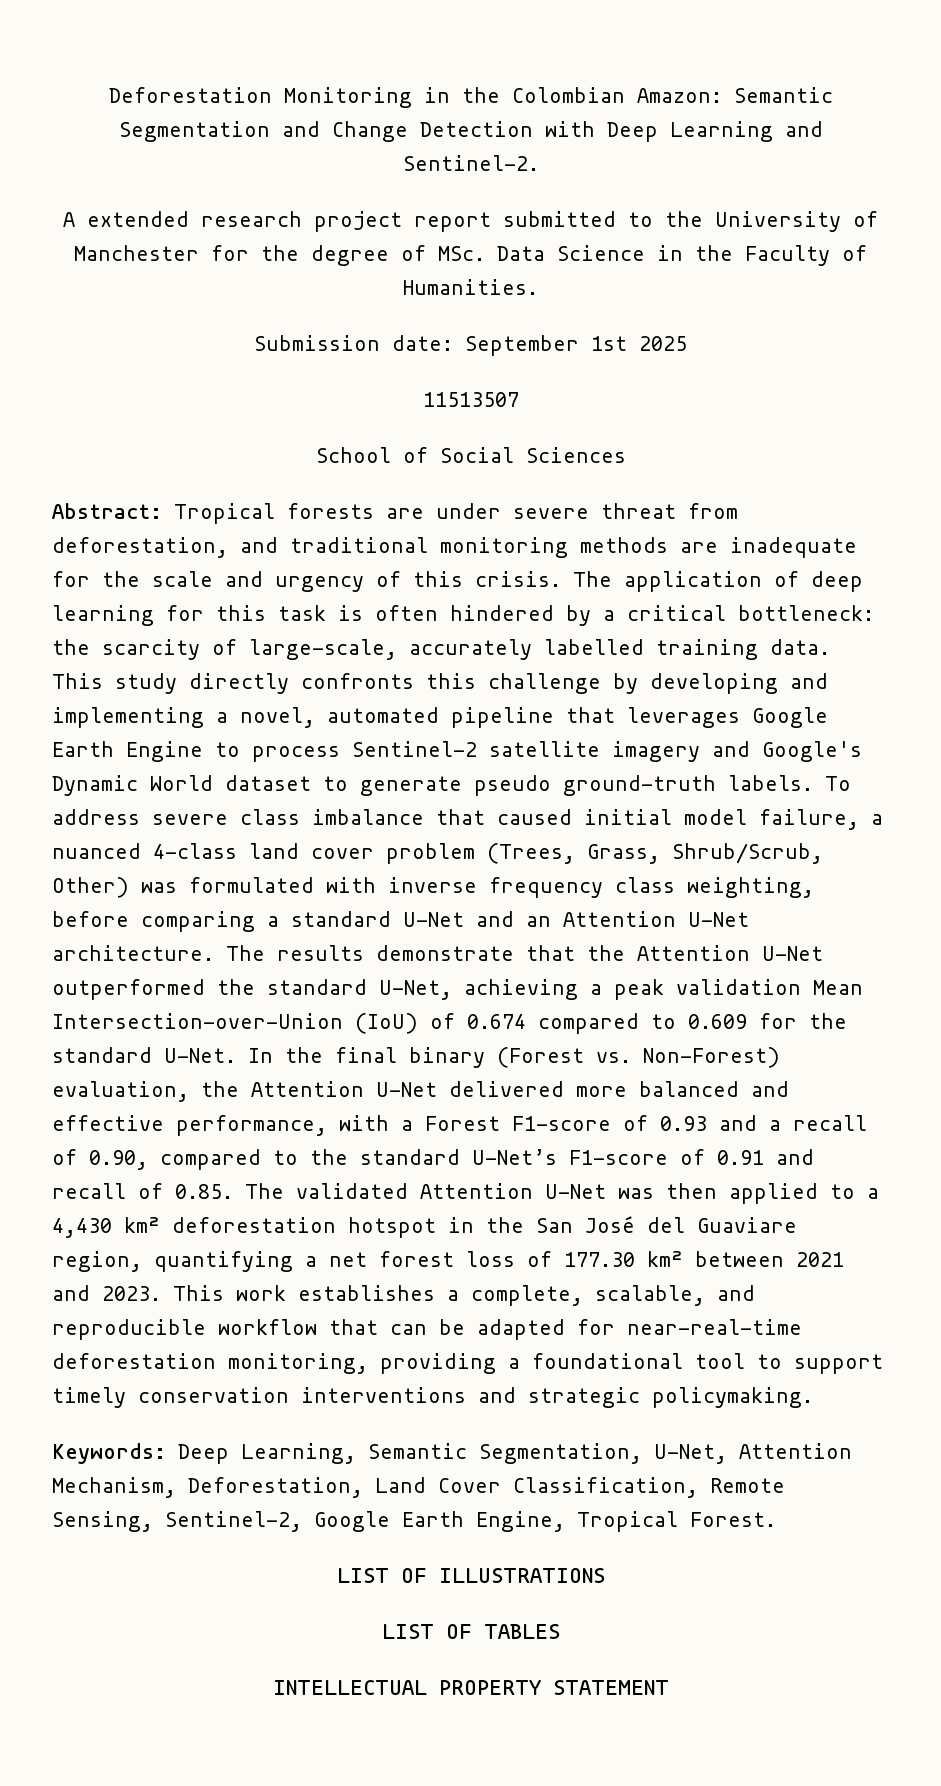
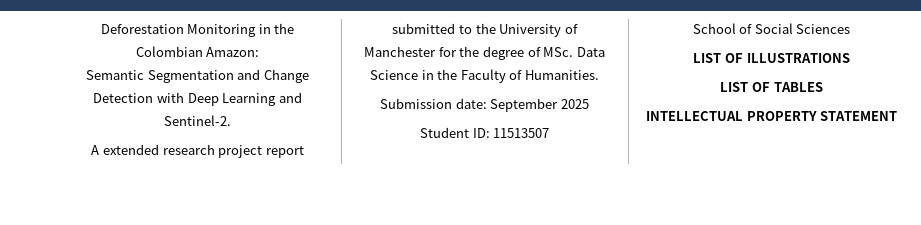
- Deforestation Monitoring in the Colombian Amazon: Semantic Segmentation and Change Detection with Deep Learning and Sentinel-2.
+ Deforestation Monitoring in the Colombian Amazon:
+ Semantic Segmentation and Change Detection with Deep Learning and Sentinel-2.
- Submission date: September 1st 2025
+ Submission date: September 2025
- 11513507
+ Student ID: 11513507
- Abstract: Tropical forests are under severe threat from deforestation, and traditional monitoring methods are inadequate for the scale and urgency of this crisis. The application of deep learning for this task is often hindered by a critical bottleneck: the scarcity of large-scale, accurately labelled training data. This study directly confronts this challenge by developing and implementing a novel, automated pipeline that leverages Google Earth Engine to process Sentinel-2 satellite imagery and Google's Dynamic World dataset to generate pseudo ground-truth labels. To address severe class imbalance that caused initial model failure, a nuanced 4-class land cover problem (Trees, Grass, Shrub/Scrub, Other) was formulated with inverse frequency class weighting, before comparing a standard U-Net and an Attention U-Net architecture. The results demonstrate that the Attention U-Net outperformed the standard U-Net, achieving a peak validation Mean Intersection-over-Union (IoU) of 0.674 compared to 0.609 for the standard U-Net. In the final binary (Forest vs. Non-Forest) evaluation, the Attention U-Net delivered more balanced and effective performance, with a Forest F1-score of 0.93 and a recall of 0.90, compared to the standard U-Net’s F1-score of 0.91 and recall of 0.85. The validated Attention U-Net was then applied to a 4,430 km² deforestation hotspot in the San José del Guaviare region, quantifying a net forest loss of 177.30 km² between 2021 and 2023. This work establishes a complete, scalable, and reproducible workflow that can be adapted for near-real-time deforestation monitoring, providing a foundational tool to support timely conservation interventions and strategic policymaking.
- Keywords: Deep Learning, Semantic Segmentation, U-Net, Attention Mechanism, Deforestation, Land Cover Classification, Remote Sensing, Sentinel-2, Google Earth Engine, Tropical Forest.

